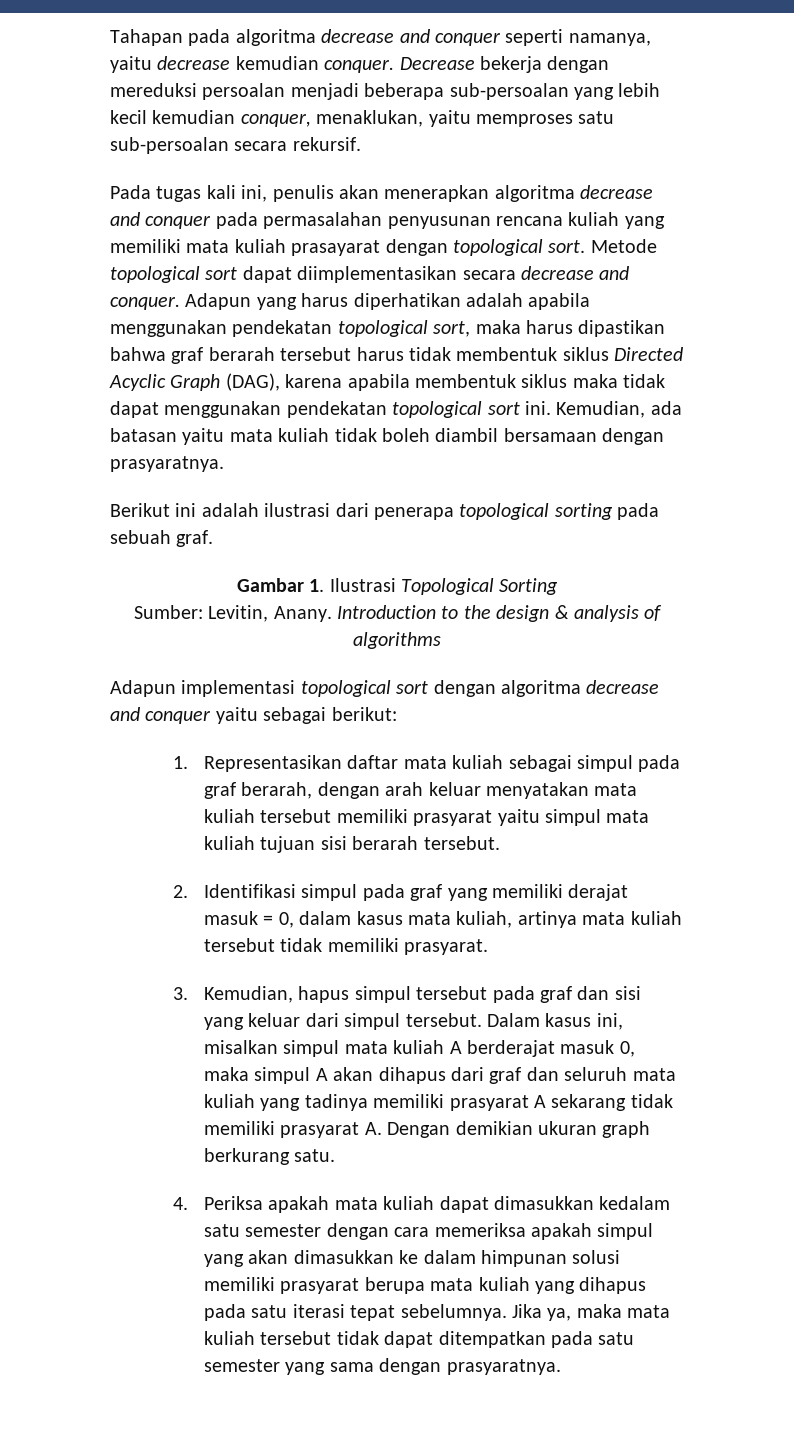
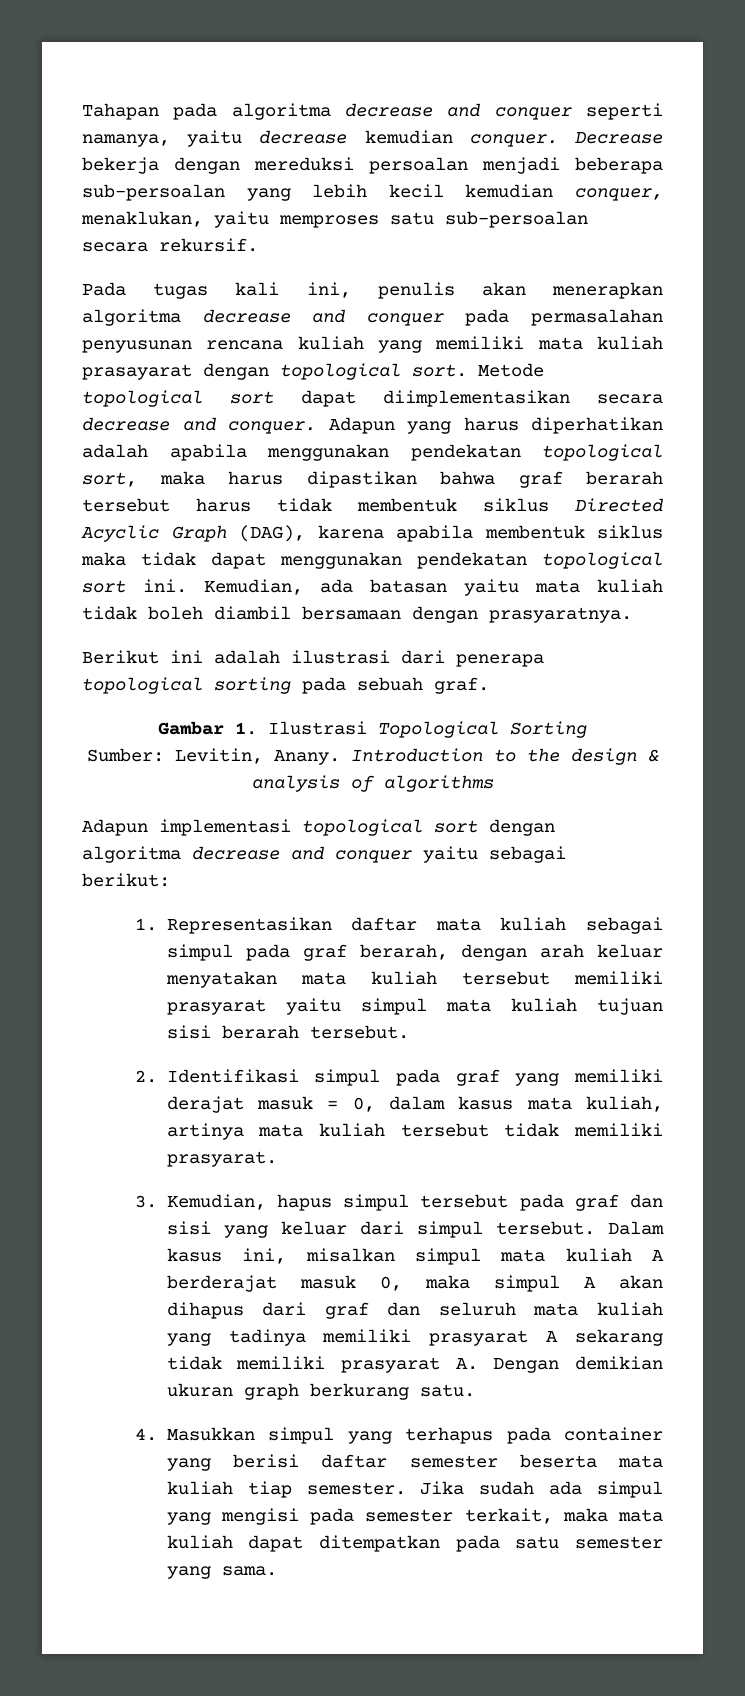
- 4. Periksa apakah mata kuliah dapat dimasukkan kedalam satu semester dengan cara memeriksa apakah simpul yang akan dimasukkan ke dalam himpunan solusi memiliki prasyarat berupa mata kuliah yang dihapus pada satu iterasi tepat sebelumnya. Jika ya, maka mata kuliah tersebut tidak dapat ditempatkan pada satu semester yang sama dengan prasyaratnya.
+ 4. Masukkan simpul yang terhapus pada container yang berisi daftar semester beserta mata kuliah tiap semester. Jika sudah ada simpul yang mengisi pada semester terkait, maka mata kuliah dapat ditempatkan pada satu semester yang sama.

